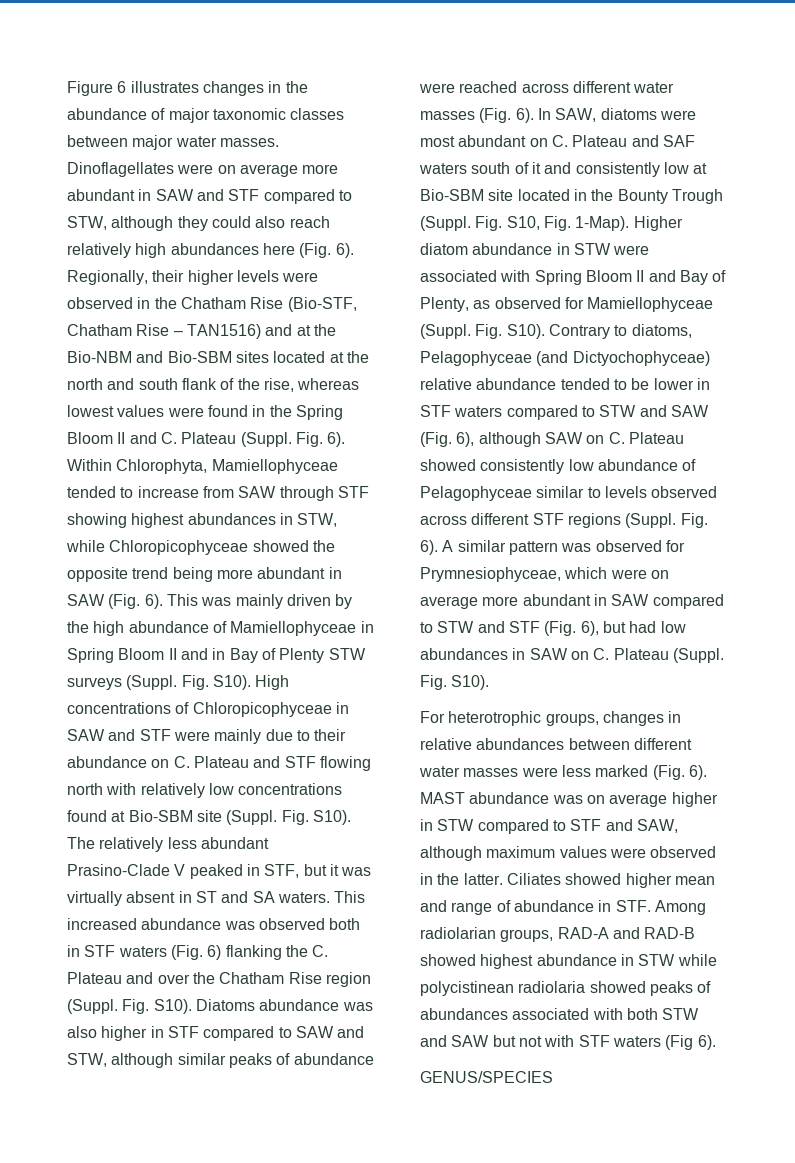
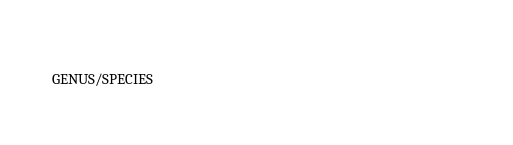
- Figure 6 illustrates changes in the abundance of major taxonomic classes between major water masses. Dinoflagellates were on average more abundant in SAW and STF compared to STW, although they could also reach relatively high abundances here (Fig. 6). Regionally, their higher levels were observed in the Chatham Rise (Bio-STF, Chatham Rise – TAN1516) and at the Bio-NBM and Bio-SBM sites located at the north and south flank of the rise, whereas lowest values were found in the Spring Bloom II and C. Plateau (Suppl. Fig. 6). Within Chlorophyta, Mamiellophyceae tended to increase from SAW through STF showing highest abundances in STW, while Chloropicophyceae showed the opposite trend being more abundant in SAW (Fig. 6). This was mainly driven by the high abundance of Mamiellophyceae in Spring Bloom II and in Bay of Plenty STW surveys (Suppl. Fig. S10). High concentrations of Chloropicophyceae in SAW and STF were mainly due to their abundance on C. Plateau and STF flowing north with relatively low concentrations found at Bio-SBM site (Suppl. Fig. S10). The relatively less abundant Prasino-Clade V peaked in STF, but it was virtually absent in ST and SA waters. This increased abundance was observed both in STF waters (Fig. 6) flanking the C. Plateau and over the Chatham Rise region (Suppl. Fig. S10). Diatoms abundance was also higher in STF compared to SAW and STW, although similar peaks of abundance were reached across different water masses (Fig. 6). In SAW, diatoms were most abundant on C. Plateau and SAF waters south of it and consistently low at Bio-SBM site located in the Bounty Trough (Suppl. Fig. S10, Fig. 1-Map). Higher diatom abundance in STW were associated with Spring Bloom II and Bay of Plenty, as observed for Mamiellophyceae (Suppl. Fig. S10). Contrary to diatoms, Pelagophyceae (and Dictyochophyceae) relative abundance tended to be lower in STF waters compared to STW and SAW (Fig. 6), although SAW on C. Plateau showed consistently low abundance of Pelagophyceae similar to levels observed across different STF regions (Suppl. Fig. 6). A similar pattern was observed for Prymnesiophyceae, which were on average more abundant in SAW compared to STW and STF (Fig. 6), but had low abundances in SAW on C. Plateau (Suppl. Fig. S10).
- For heterotrophic groups, changes in relative abundances between different water masses were less marked (Fig. 6). MAST abundance was on average higher in STW compared to STF and SAW, although maximum values were observed in the latter. Ciliates showed higher mean and range of abundance in STF. Among radiolarian groups, RAD-A and RAD-B showed highest abundance in STW while polycistinean radiolaria showed peaks of abundances associated with both STW and SAW but not with STF waters (Fig 6).

